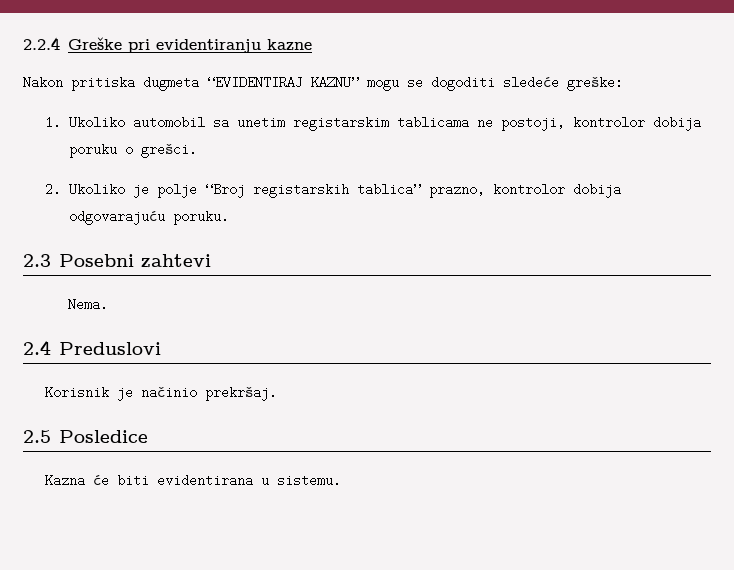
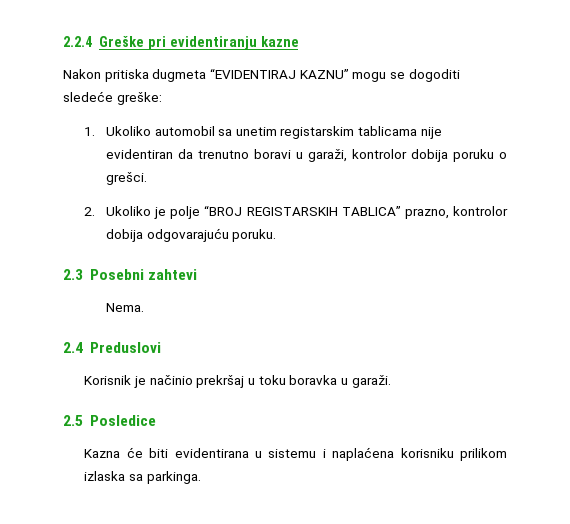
- 1. Ukoliko automobil sa unetim registarskim tablicama ne postoji, kontrolor dobija poruku o grešci.
+ 1. Ukoliko automobil sa unetim registarskim tablicama nije evidentiran da trenutno boravi u garaži, kontrolor dobija poruku o grešci.
- 2. Ukoliko je polje “Broj registarskih tablica” prazno, kontrolor dobija odgovarajuću poruku.
+ 2. Ukoliko je polje “BROJ REGISTARSKIH TABLICA” prazno, kontrolor dobija odgovarajuću poruku.
- Korisnik je načinio prekršaj.
+ Korisnik je načinio prekršaj u toku boravka u garaži.
- Kazna će biti evidentirana u sistemu.
+ Kazna će biti evidentirana u sistemu i naplaćena korisniku prilikom izlaska sa parkinga.

